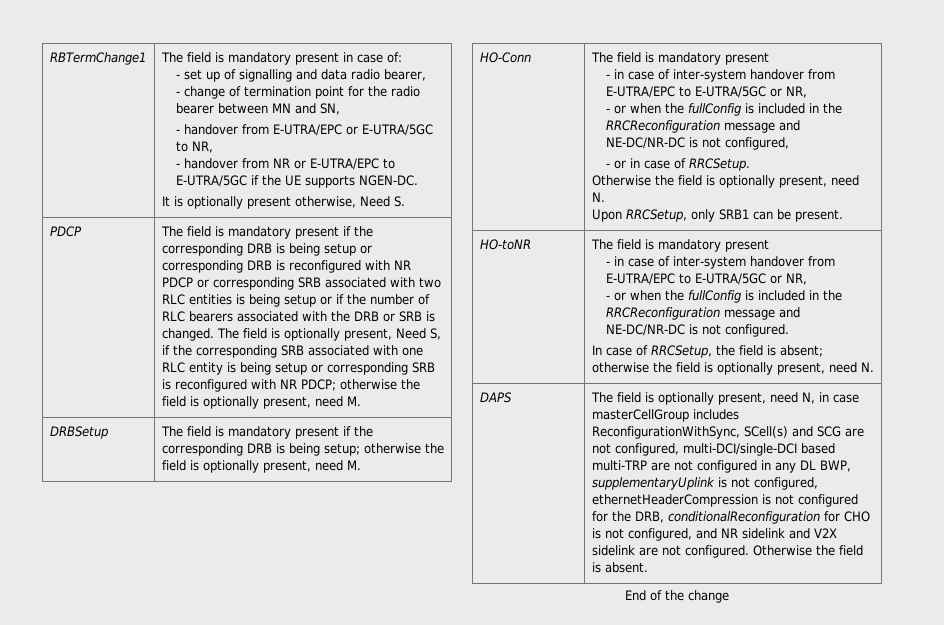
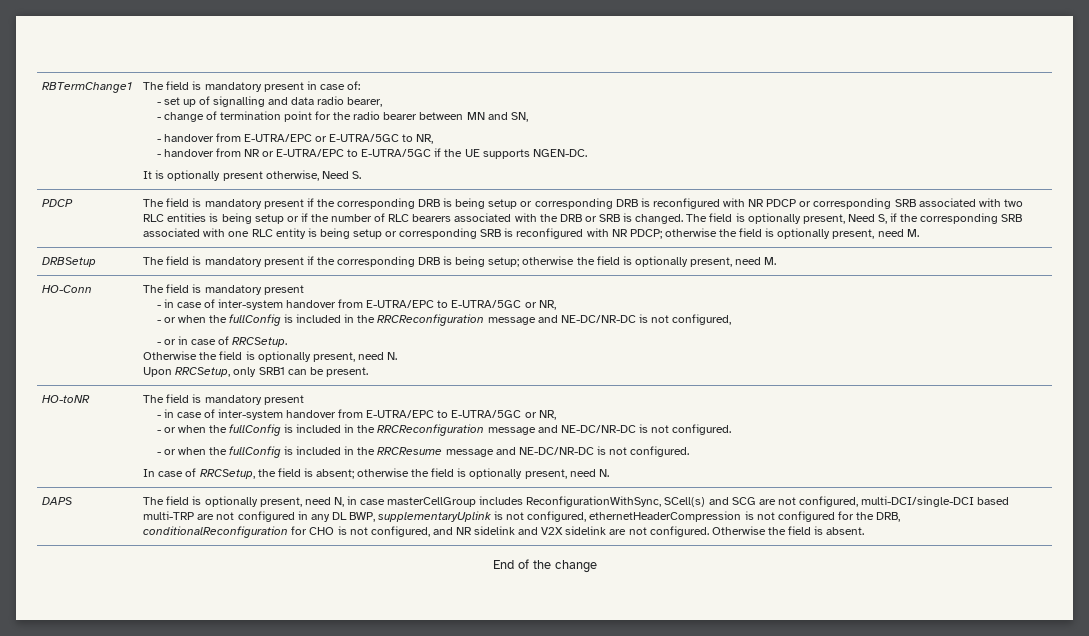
+ - or when the fullConfig is included in the RRCResume message and NE-DC/NR-DC is not configured.

